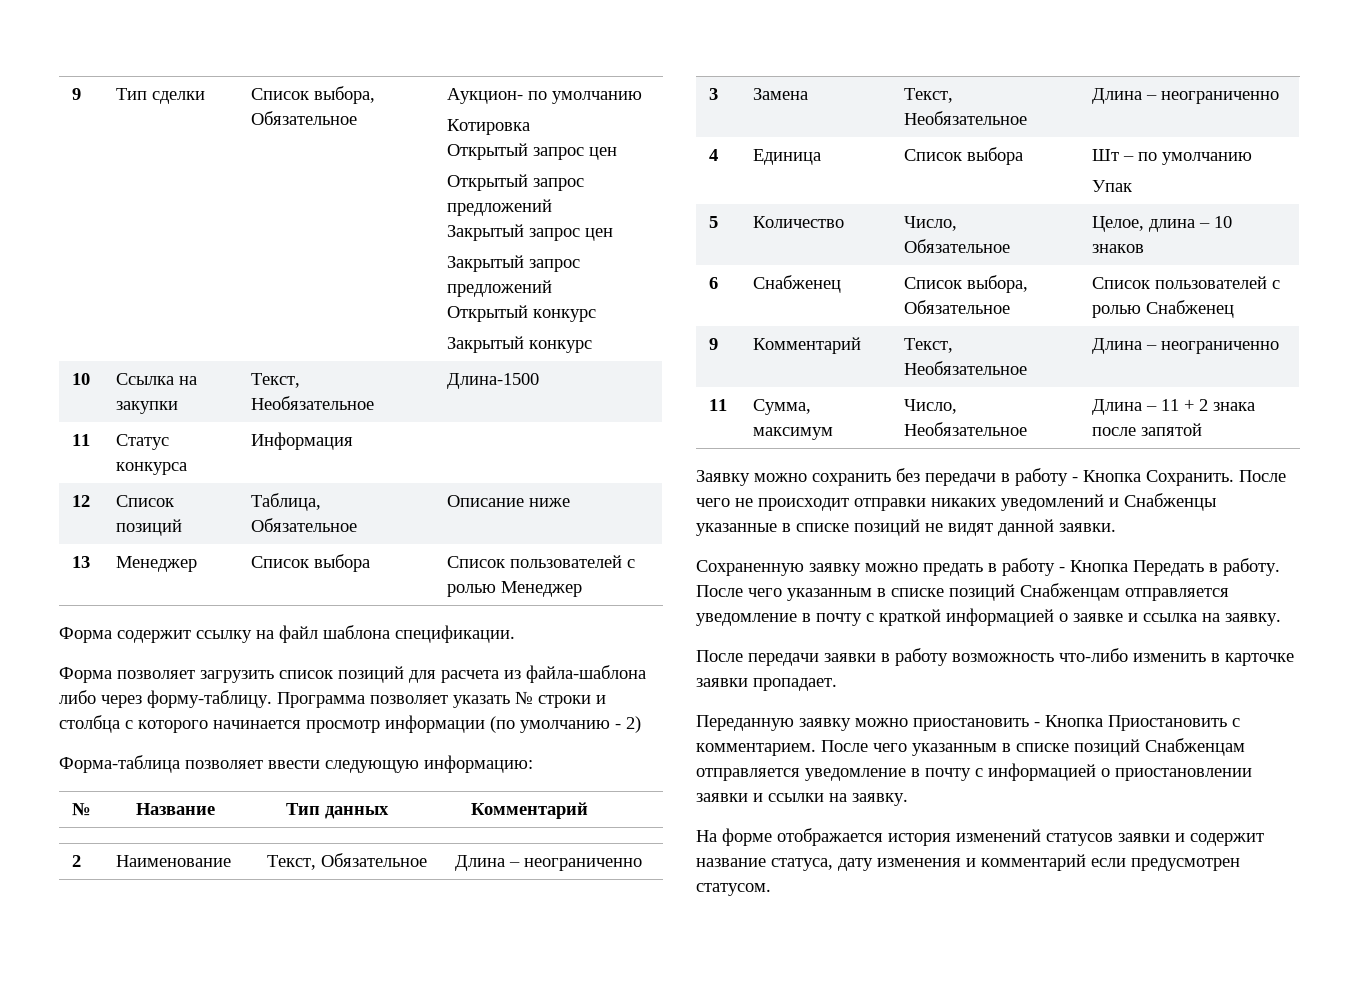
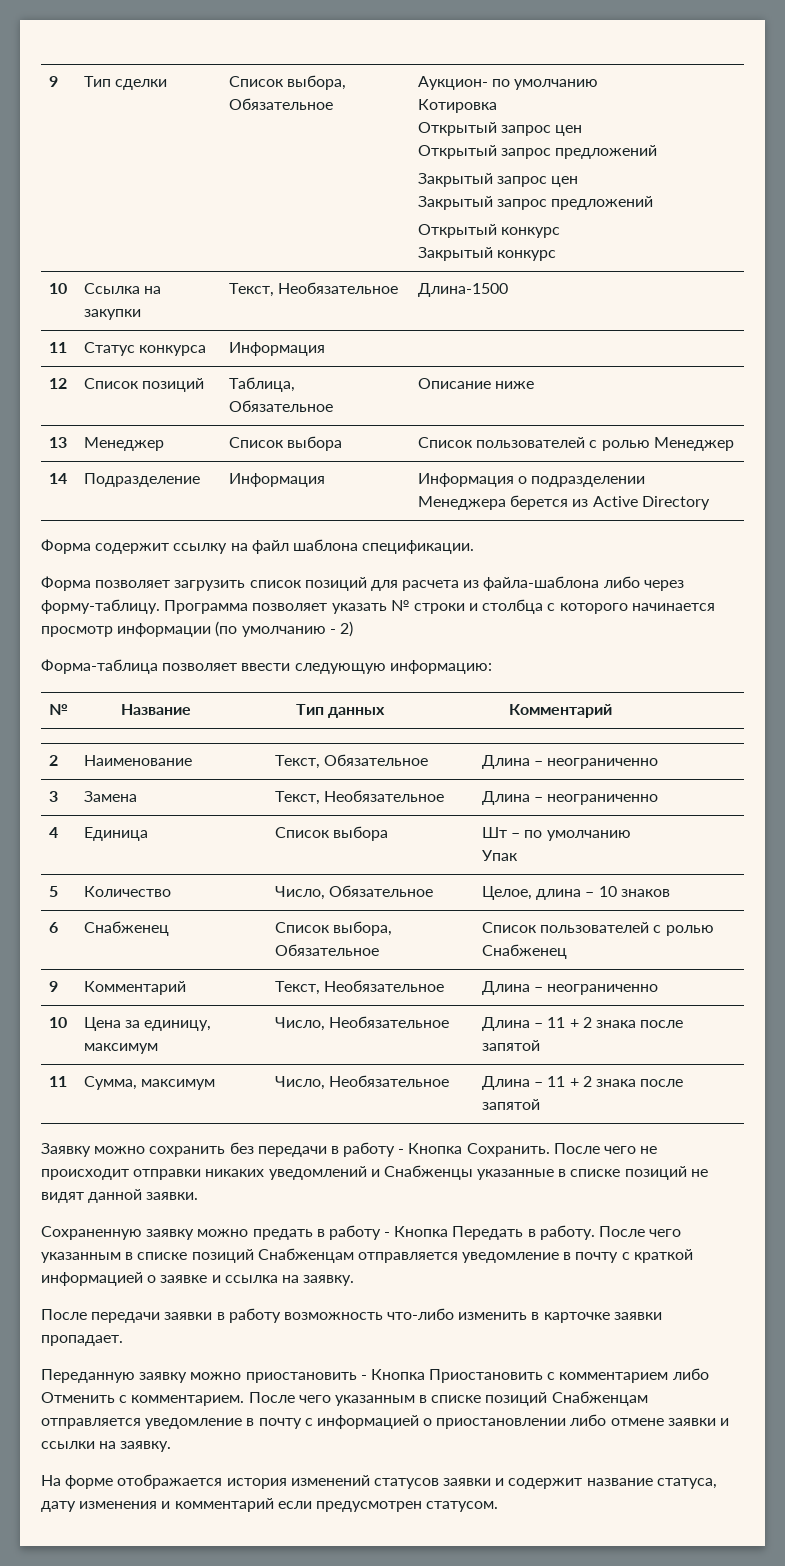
+ 14 | Подразделение | Информация | Информация о подразделении Менеджера берется из Active Directory
+ 10 | Цена за единицу, максимум | Число, Необязательное | Длина – 11 + 2 знака после запятой
- Переданную заявку можно приостановить - Кнопка Приостановить с комментарием.
+ Переданную заявку можно приостановить - Кнопка Приостановить с комментарием либо Отменить с комментарием.
- После чего указанным в списке позиций Снабженцам отправляется уведомление в почту с информацией о приостановлении заявки и ссылки на заявку.
+ После чего указанным в списке позиций Снабженцам отправляется уведомление в почту с информацией о приостановлении либо отмене заявки и ссылки на заявку.

